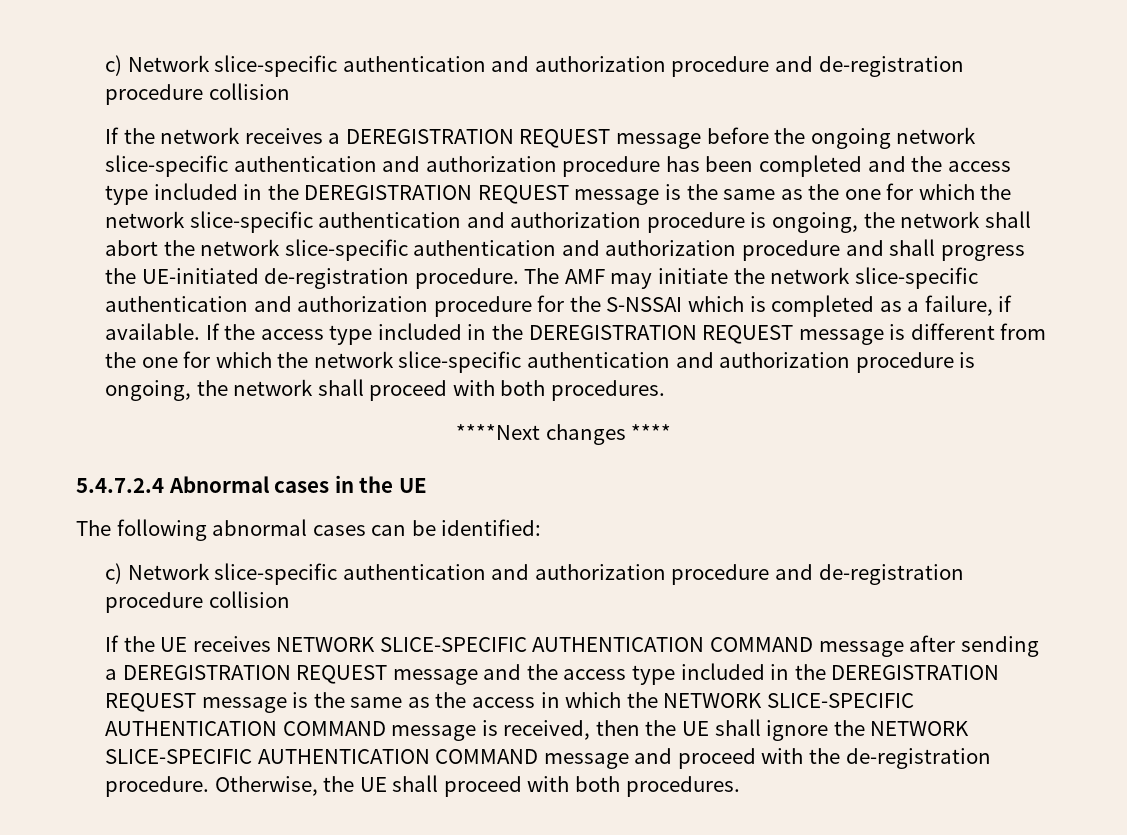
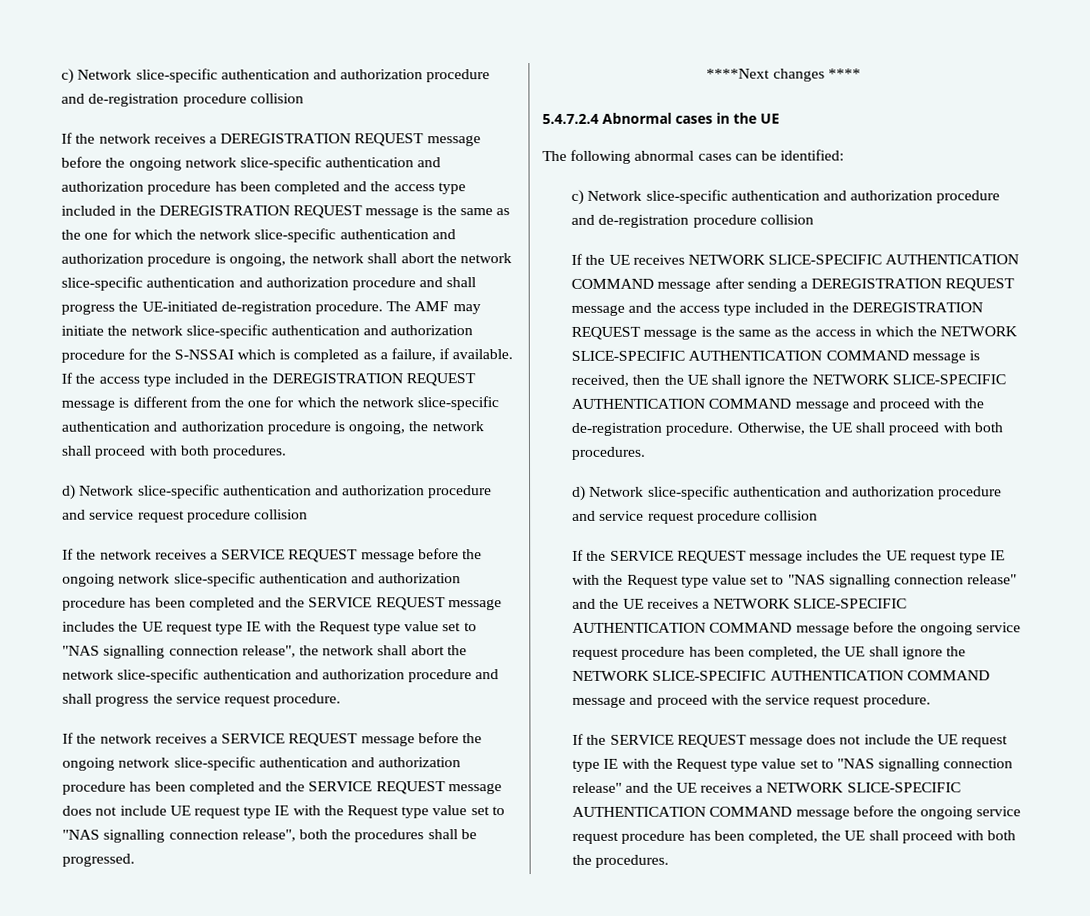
  If the access type included in the DEREGISTRATION REQUEST message is different from the one for which the network slice-specific authentication and authorization procedure is ongoing, the network shall proceed with both procedures.
+ d) Network slice-specific authentication and authorization procedure and service request procedure collision
+ If the network receives a SERVICE REQUEST message before the ongoing network slice-specific authentication and authorization procedure has been completed and the SERVICE REQUEST message includes the UE request type IE with the Request type value set to "NAS signalling connection release", the network shall abort the network slice-specific authentication and authorization procedure and shall progress the service request procedure.
+ If the network receives a SERVICE REQUEST message before the ongoing network slice-specific authentication and authorization procedure has been completed and the SERVICE REQUEST message does not include UE request type IE with the Request type value set to "NAS signalling connection release", both the procedures shall be progressed.
  Otherwise, the UE shall proceed with both procedures.
+ d) Network slice-specific authentication and authorization procedure and service request procedure collision
+ If the SERVICE REQUEST message includes the UE request type IE with the Request type value set to "NAS signalling connection release" and the UE receives a NETWORK SLICE-SPECIFIC AUTHENTICATION COMMAND message before the ongoing service request procedure has been completed, the UE shall ignore the NETWORK SLICE-SPECIFIC AUTHENTICATION COMMAND message and proceed with the service request procedure.
+ If the SERVICE REQUEST message does not include the UE request type IE with the Request type value set to "NAS signalling connection release" and the UE receives a NETWORK SLICE-SPECIFIC AUTHENTICATION COMMAND message before the ongoing service request procedure has been completed, the UE shall proceed with both the procedures.

